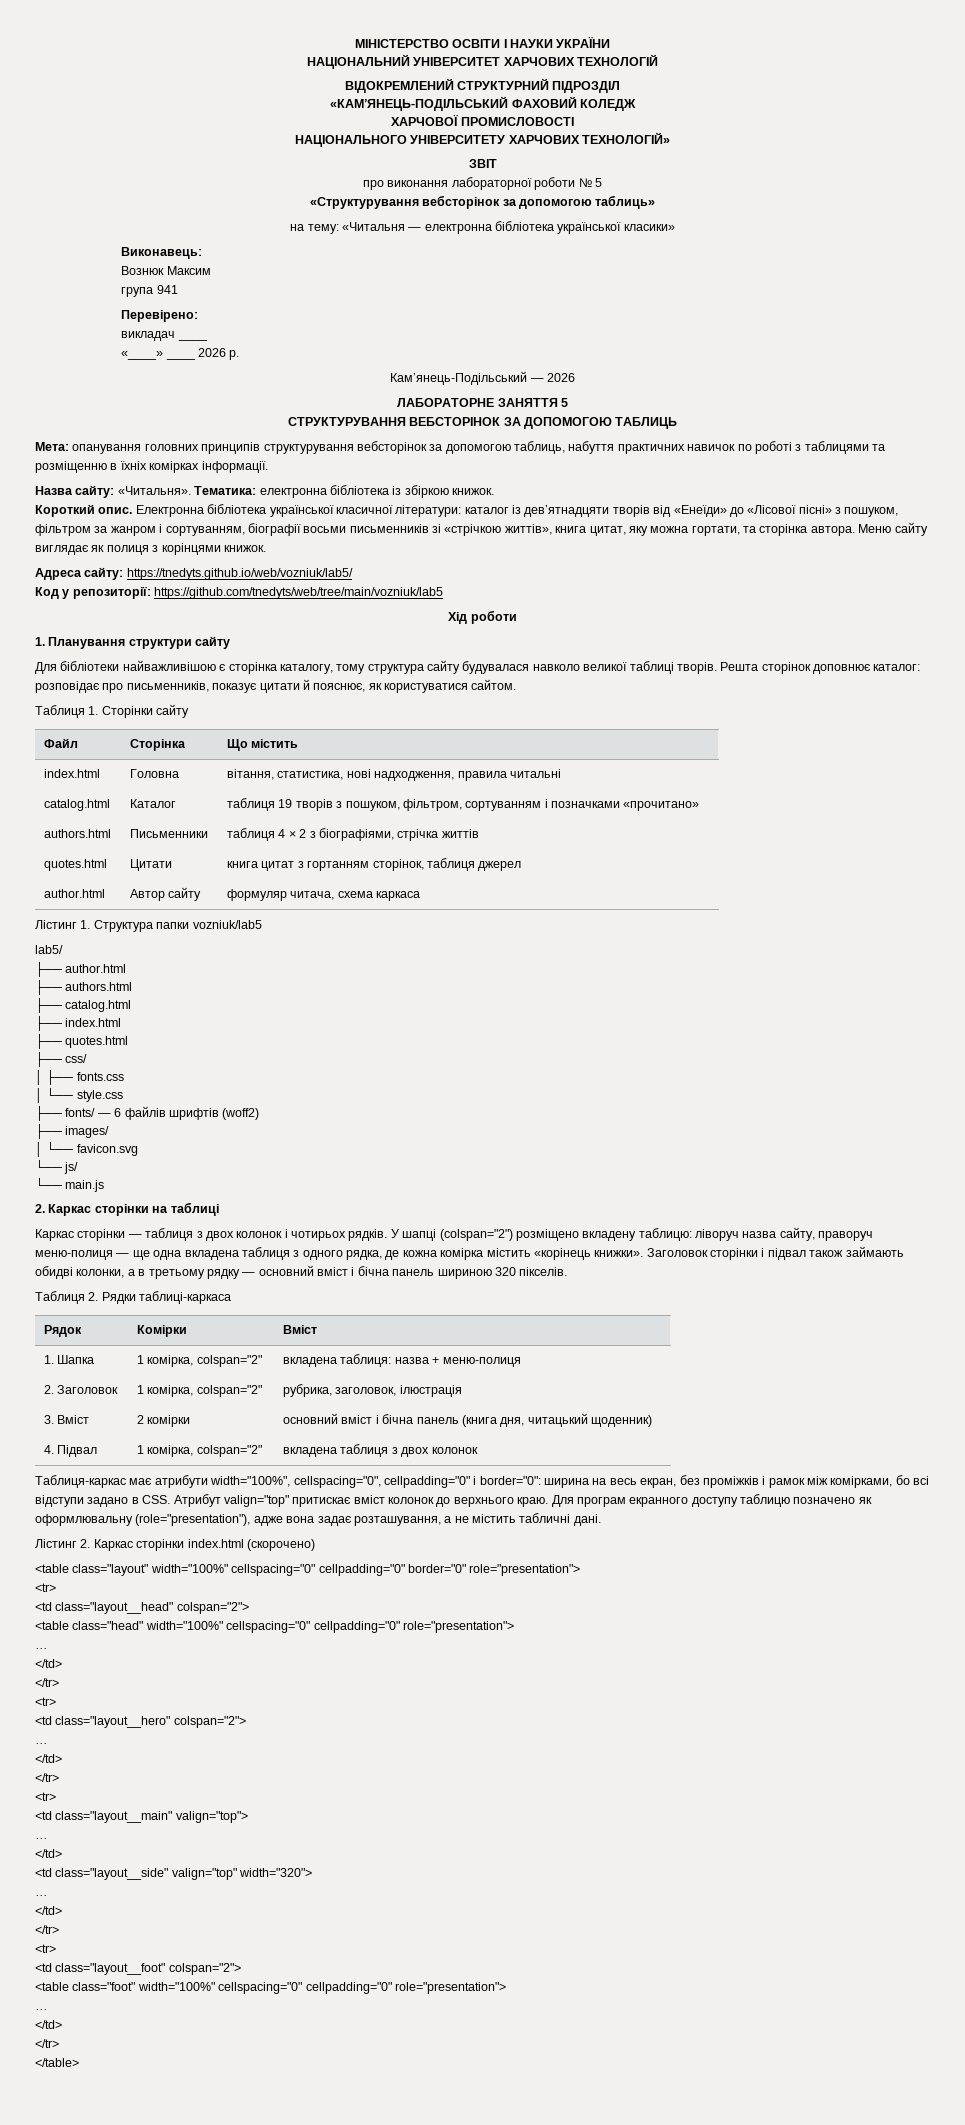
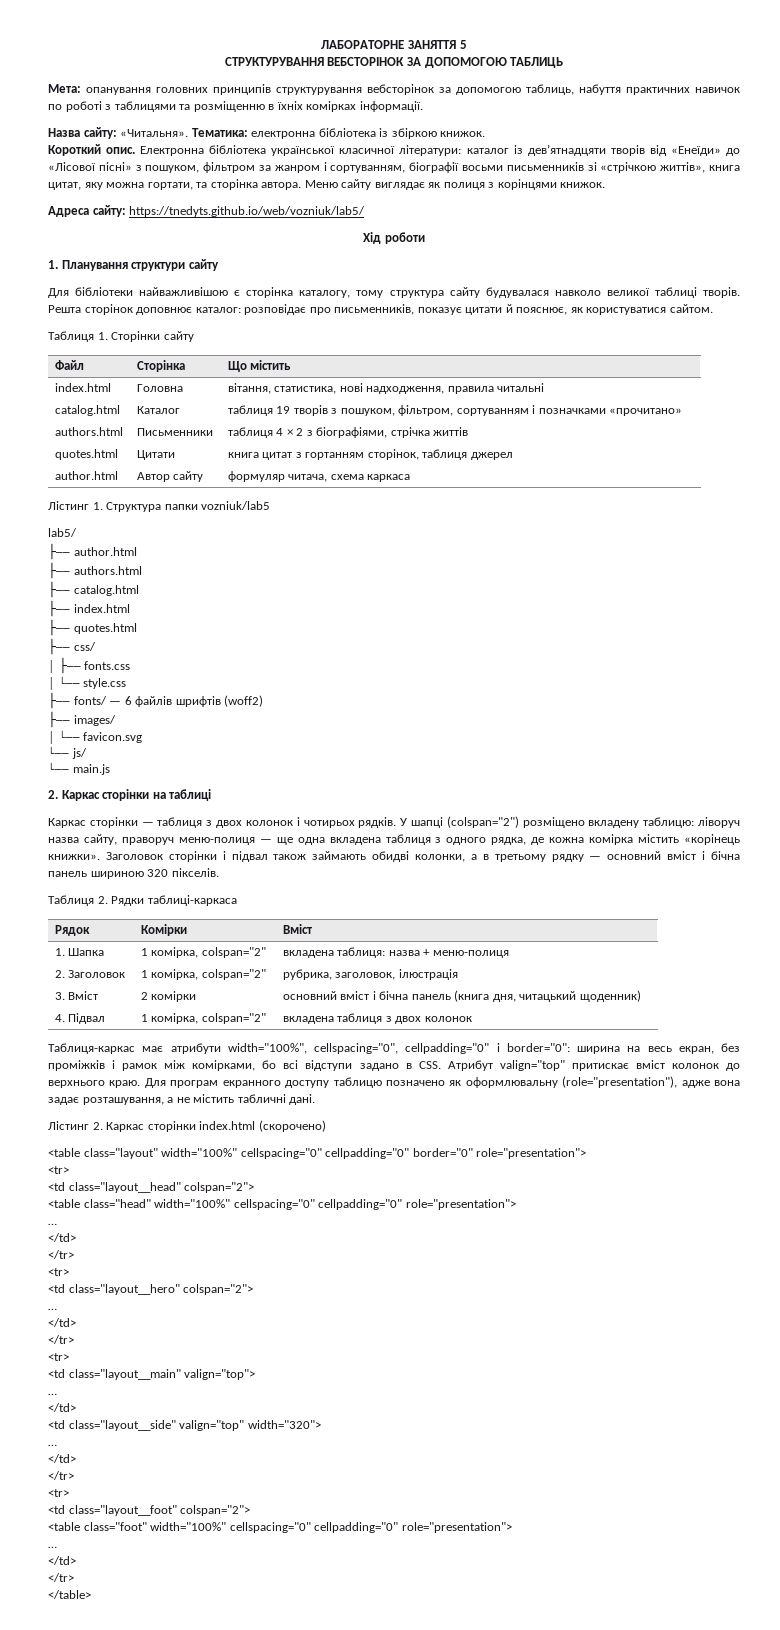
- МІНІСТЕРСТВО ОСВІТИ І НАУКИ УКРАЇНИ
- НАЦІОНАЛЬНИЙ УНІВЕРСИТЕТ ХАРЧОВИХ ТЕХНОЛОГІЙ
- ВІДОКРЕМЛЕНИЙ СТРУКТУРНИЙ ПІДРОЗДІЛ
- «КАМ’ЯНЕЦЬ-ПОДІЛЬСЬКИЙ ФАХОВИЙ КОЛЕДЖ
- ХАРЧОВОЇ ПРОМИСЛОВОСТІ
- НАЦІОНАЛЬНОГО УНІВЕРСИТЕТУ ХАРЧОВИХ ТЕХНОЛОГІЙ»
- ЗВІТ
- про виконання лабораторної роботи № 5
- «Структурування вебсторінок за допомогою таблиць»
- на тему: «Читальня — електронна бібліотека української класики»
- Виконавець:
- Вознюк Максим
- група 941
- Перевірено:
- викладач ____
- «____» ____ 2026 р.
- Кам’янець-Подільський — 2026
- Код у репозиторії: https://github.com/tnedyts/web/tree/main/vozniuk/lab5

